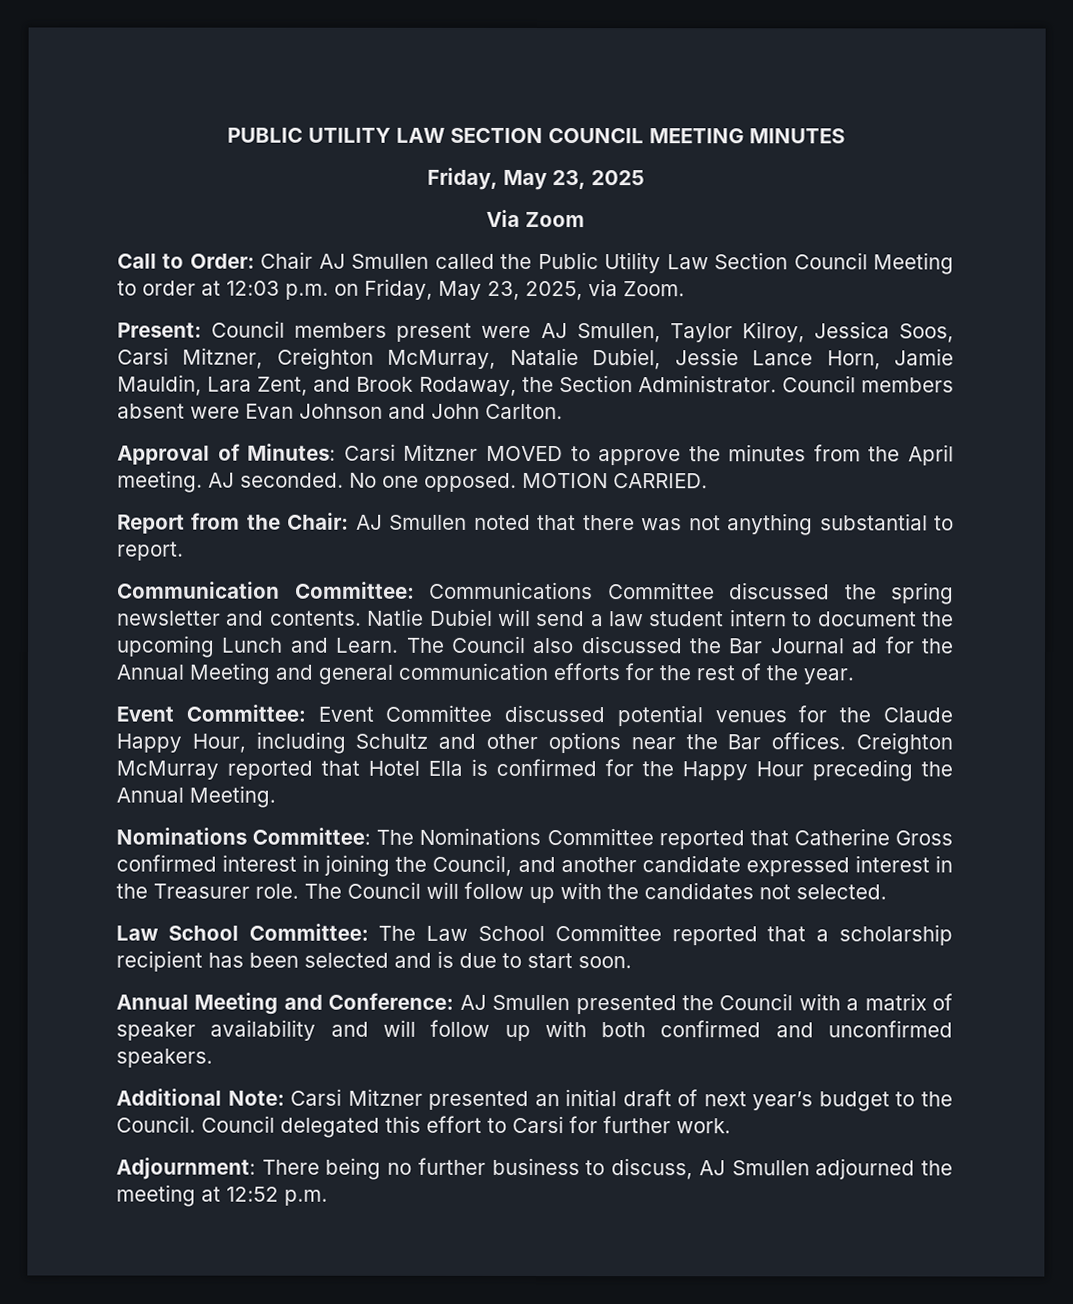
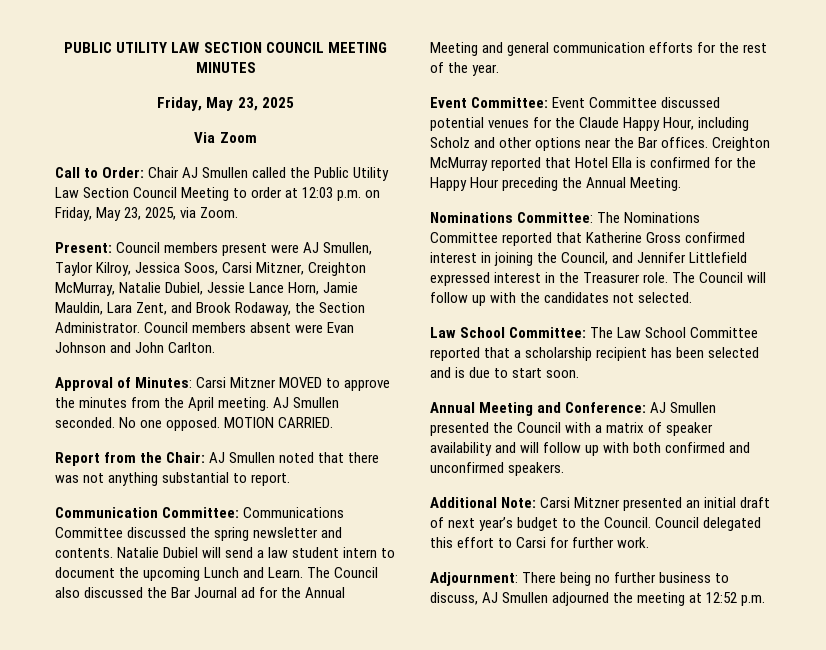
- AJ seconded.
+ AJ Smullen seconded.
- Natlie Dubiel will send a law student intern to document the upcoming Lunch and Learn.
+ Natalie Dubiel will send a law student intern to document the upcoming Lunch and Learn.
- Event Committee: Event Committee discussed potential venues for the Claude Happy Hour, including Schultz and other options near the Bar offices.
+ Event Committee: Event Committee discussed potential venues for the Claude Happy Hour, including Scholz and other options near the Bar offices.
- Nominations Committee: The Nominations Committee reported that Catherine Gross confirmed interest in joining the Council, and another candidate expressed interest in the Treasurer role.
+ Nominations Committee: The Nominations Committee reported that Katherine Gross confirmed interest in joining the Council, and Jennifer Littlefield expressed interest in the Treasurer role.

